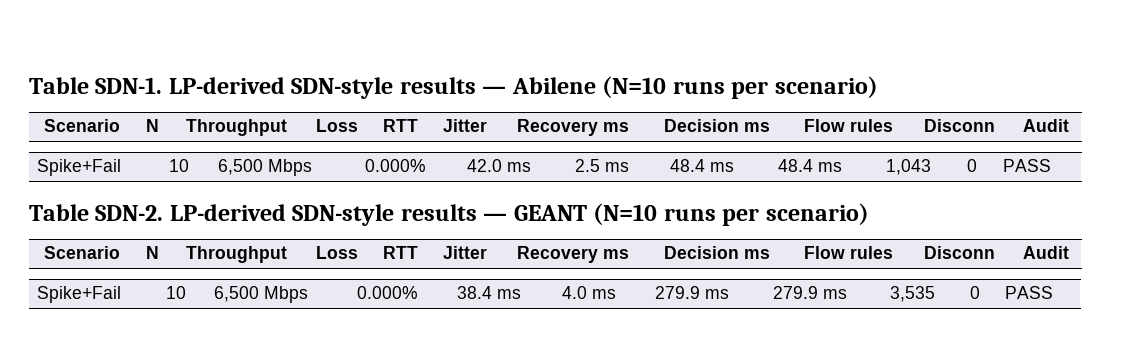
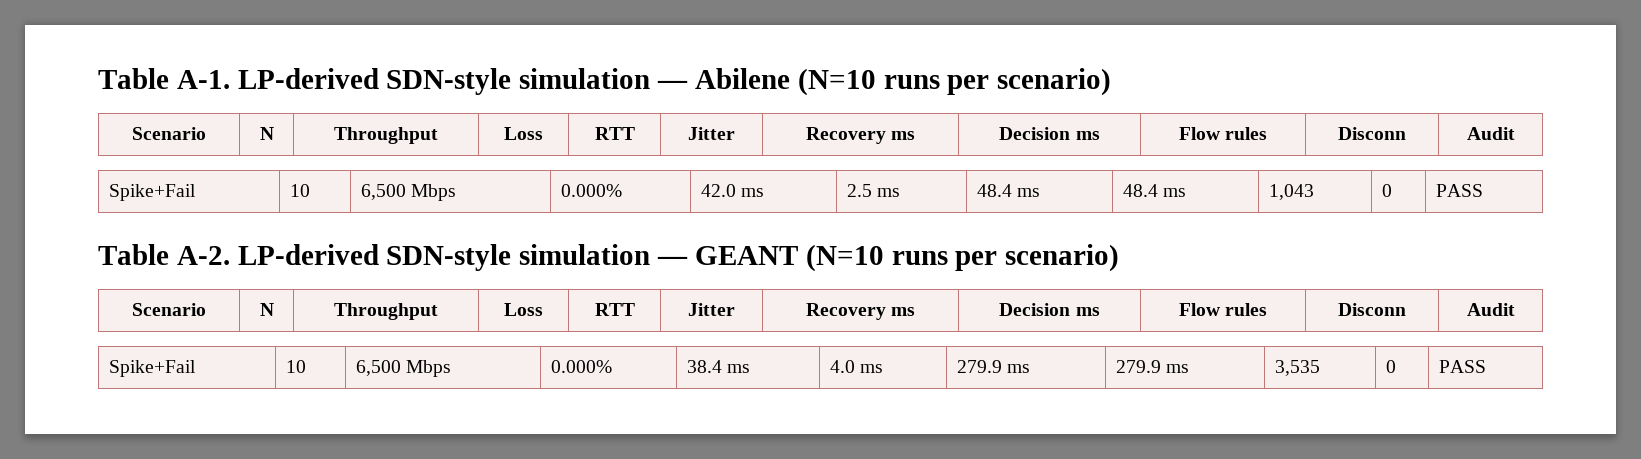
- Table SDN-1. LP-derived SDN-style results — Abilene (N=10 runs per scenario)
+ Table A-1. LP-derived SDN-style simulation — Abilene (N=10 runs per scenario)
- Table SDN-2. LP-derived SDN-style results — GEANT (N=10 runs per scenario)
+ Table A-2. LP-derived SDN-style simulation — GEANT (N=10 runs per scenario)

